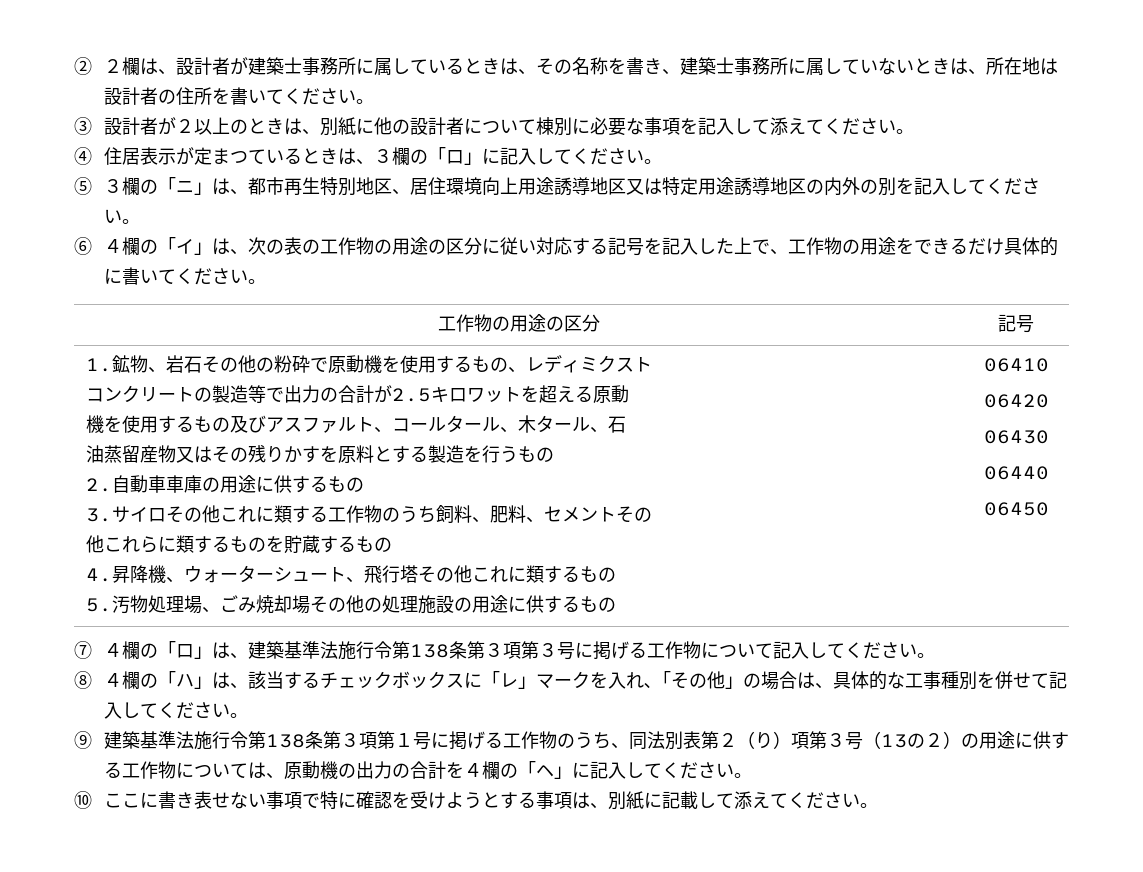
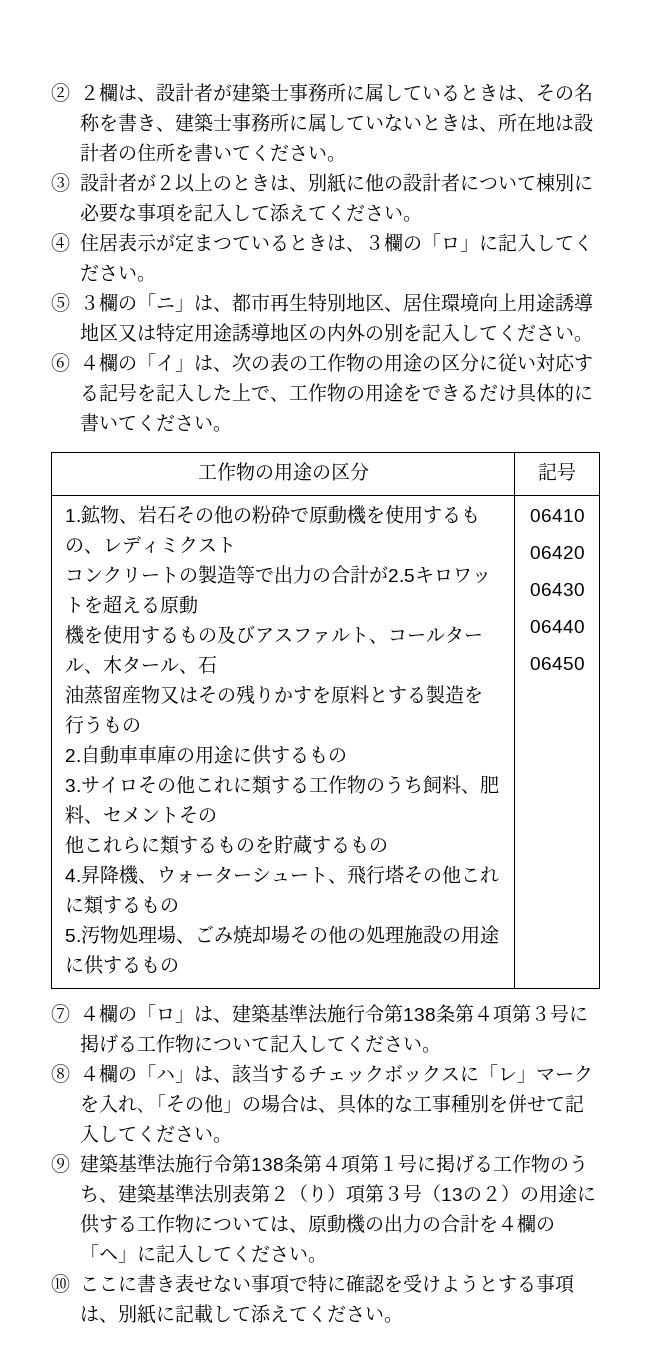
- ⑦４欄の「ロ」は、建築基準法施行令第138条第３項第３号に掲げる工作物について記入してください。
+ ⑦４欄の「ロ」は、建築基準法施行令第138条第４項第３号に掲げる工作物について記入してください。
- ⑨建築基準法施行令第138条第３項第１号に掲げる工作物のうち、同法別表第２（り）項第３号（13の２）の用途に供する工作物については、原動機の出力の合計を４欄の「ヘ」に記入してください。
+ ⑨建築基準法施行令第138条第４項第１号に掲げる工作物のうち、建築基準法別表第２（り）項第３号（13の２）の用途に供する工作物については、原動機の出力の合計を４欄の「ヘ」に記入してください。

